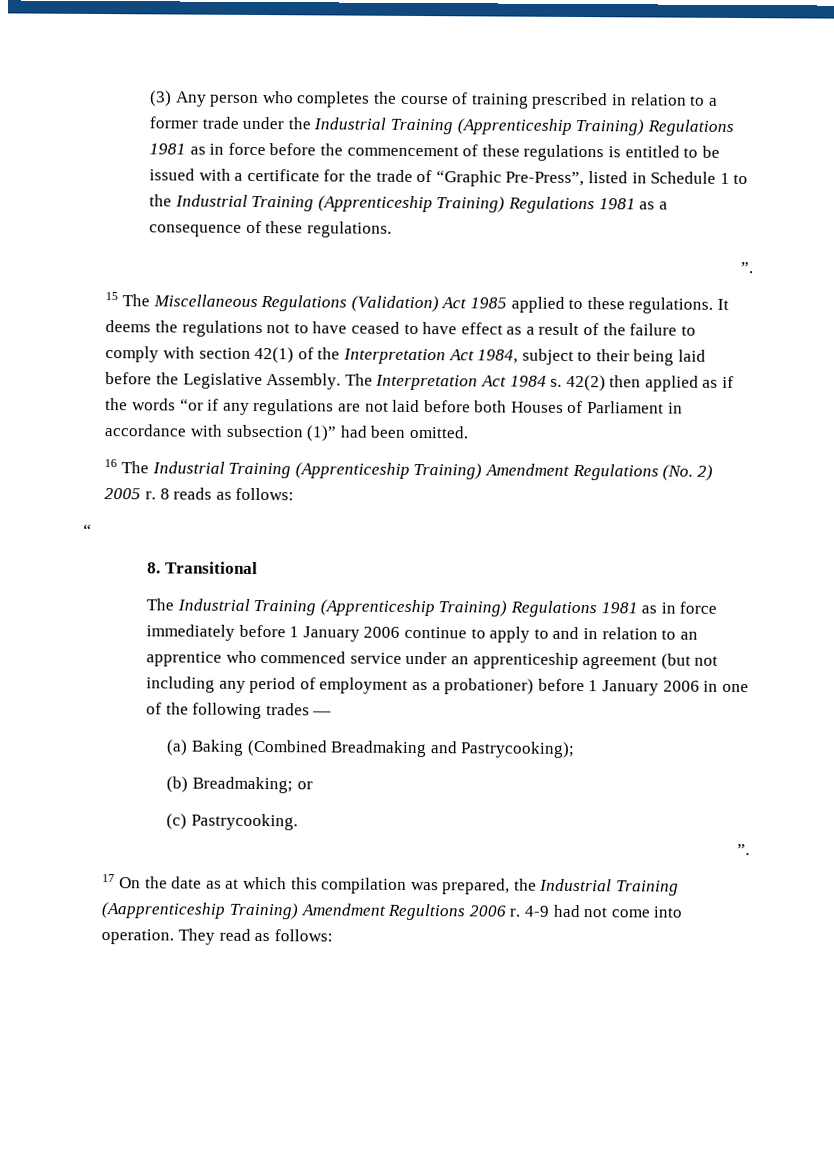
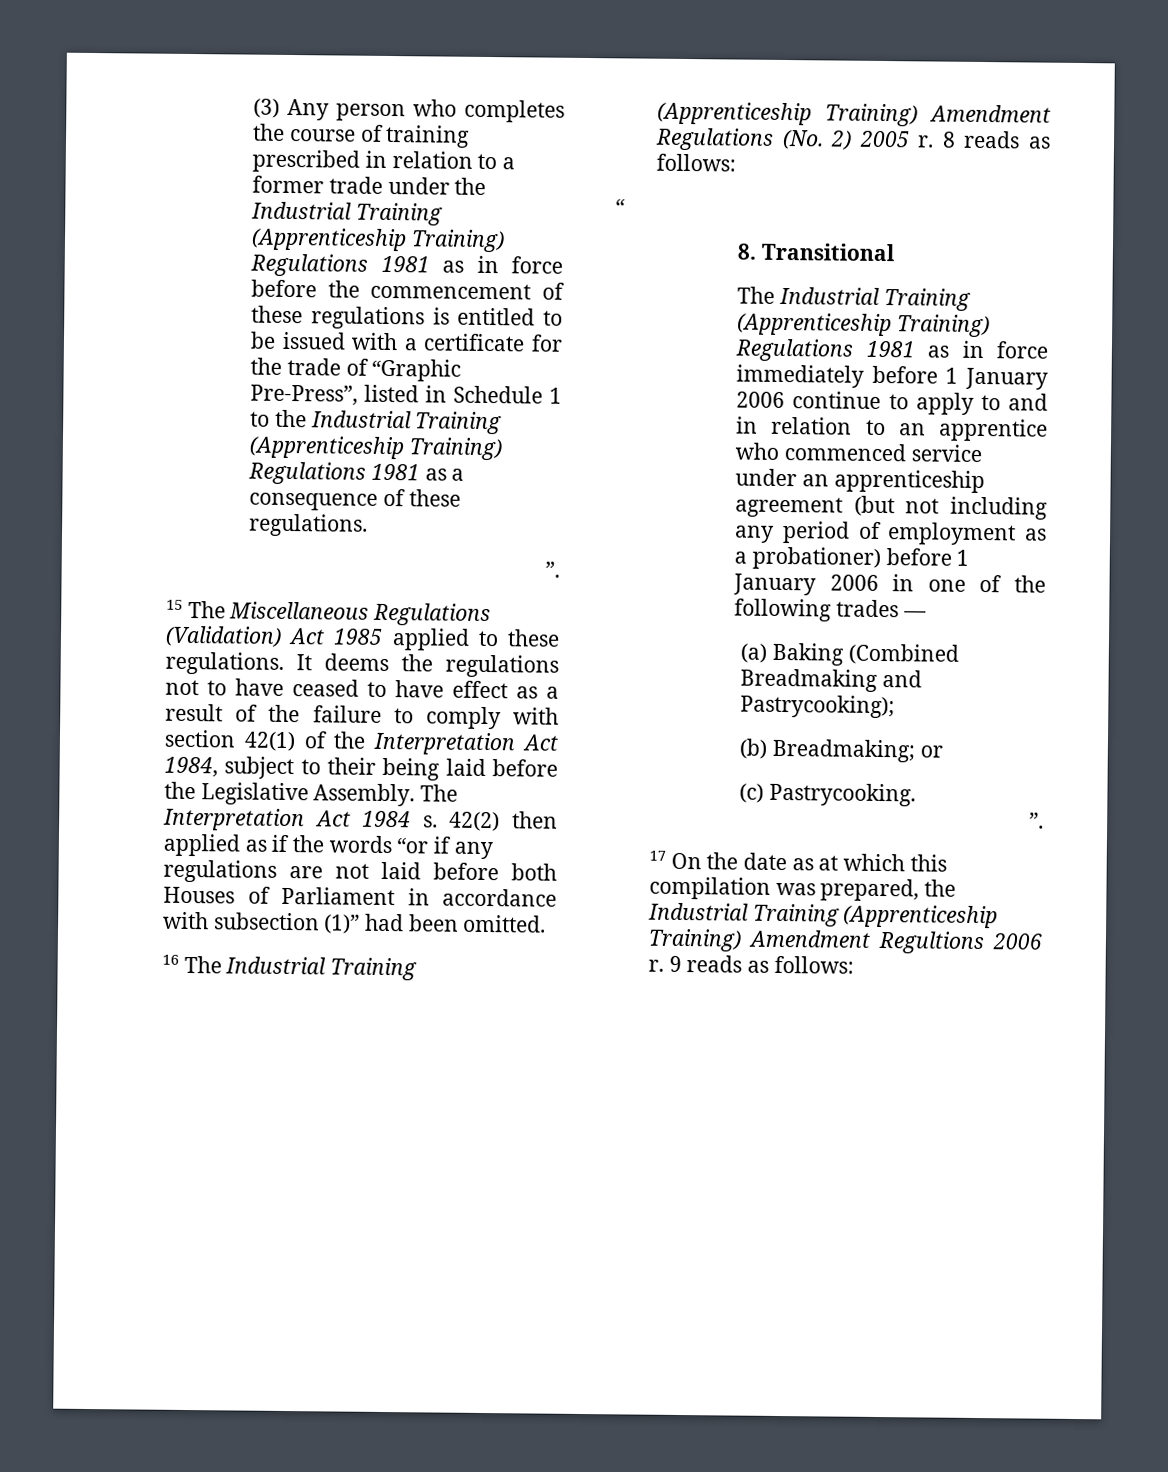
- 17 On the date as at which this compilation was prepared, the Industrial Training (Aapprenticeship Training) Amendment Regultions 2006 r.
+ 17 On the date as at which this compilation was prepared, the Industrial Training (Apprenticeship Training) Amendment Regultions 2006 r.
- 4-9 had not come into operation. They read as follows:
+ 9 reads as follows:

